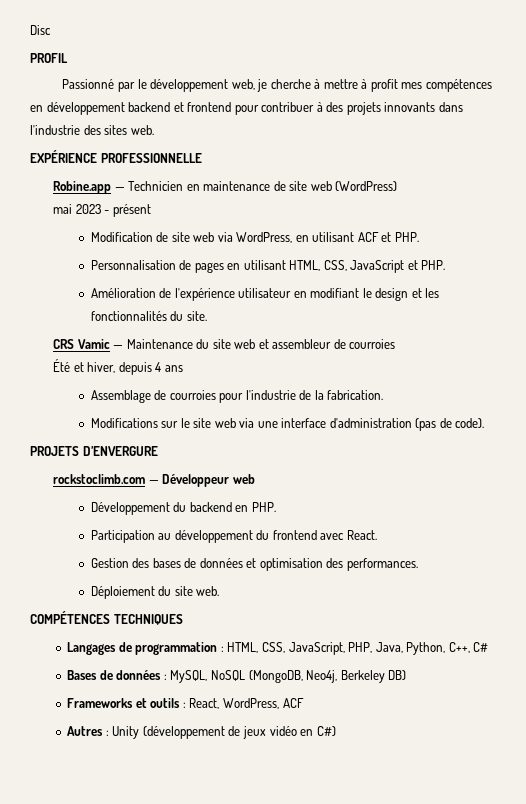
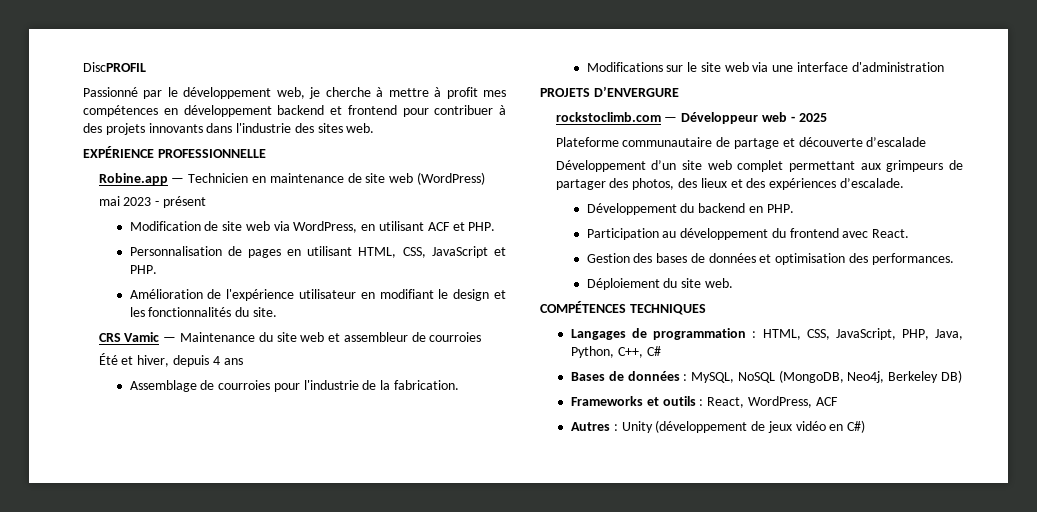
- Disc
- PROFIL
+ DiscPROFIL
- Modifications sur le site web via une interface d'administration (pas de code).
+ Modifications sur le site web via une interface d'administration
- rockstoclimb.com — Développeur web
+ rockstoclimb.com — Développeur web - 2025
+ Plateforme communautaire de partage et découverte d’escalade
+ Développement d’un site web complet permettant aux grimpeurs de partager des photos, des lieux et des expériences d’escalade.

